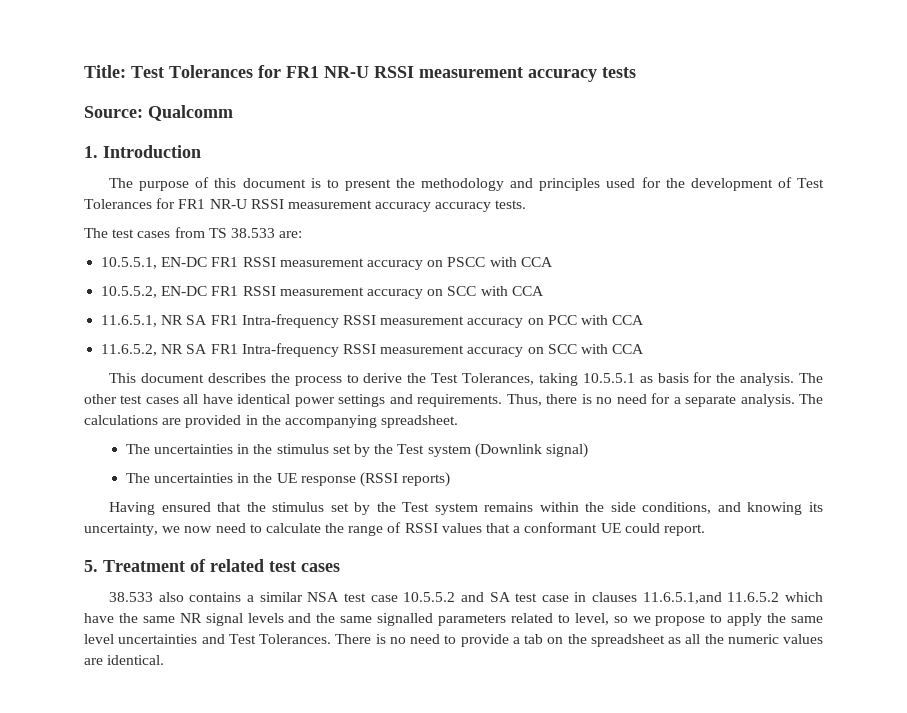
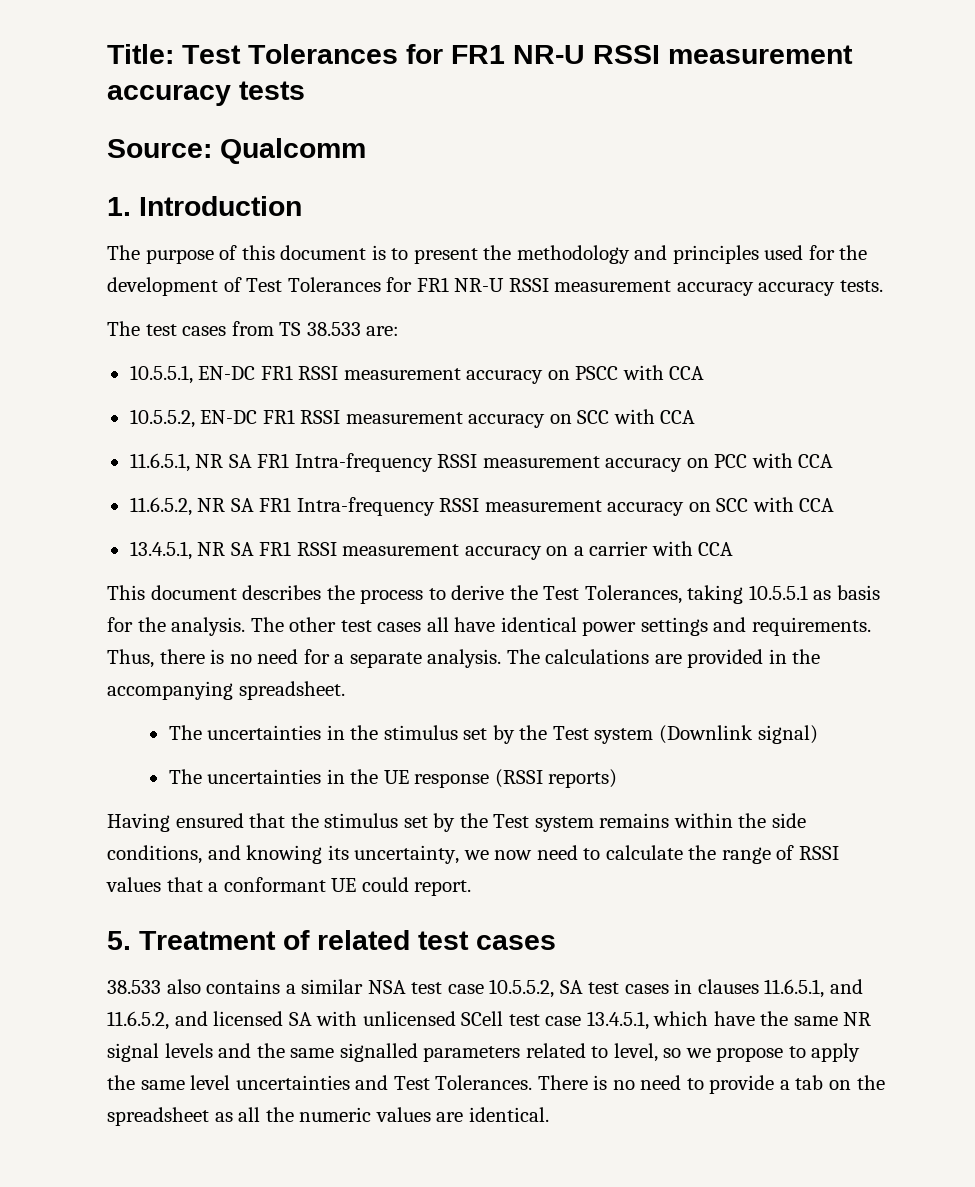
+ 13.4.5.1, NR SA FR1 RSSI measurement accuracy on a carrier with CCA
- 38.533 also contains a similar NSA test case 10.5.5.2 and SA test case in clauses 11.6.5.1,and 11.6.5.2 which have the same NR signal levels and the same signalled parameters related to level, so we propose to apply the same level uncertainties and Test Tolerances.
+ 38.533 also contains a similar NSA test case 10.5.5.2, SA test cases in clauses 11.6.5.1, and 11.6.5.2, and licensed SA with unlicensed SCell test case 13.4.5.1, which have the same NR signal levels and the same signalled parameters related to level, so we propose to apply the same level uncertainties and Test Tolerances.

